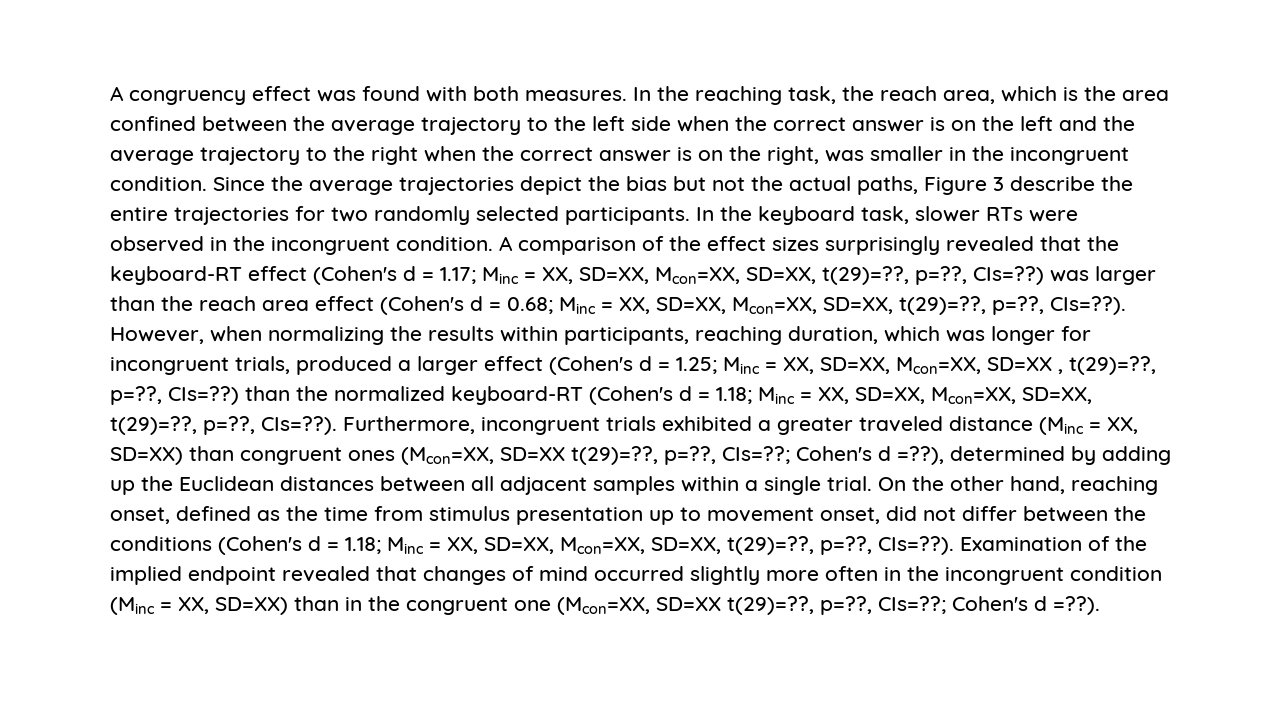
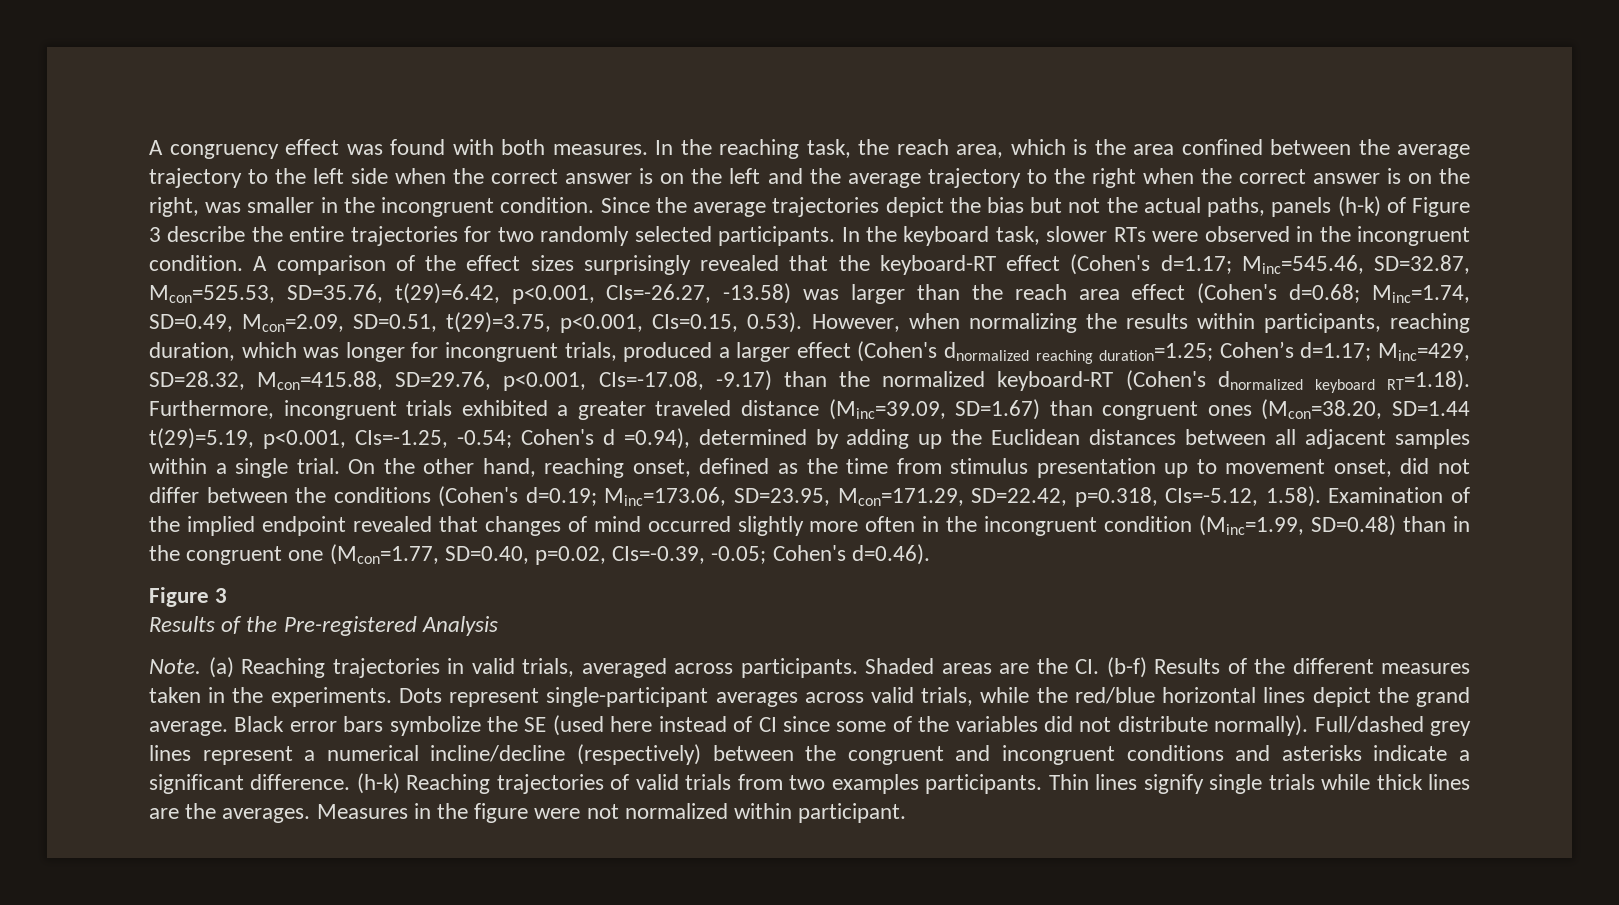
- Since the average trajectories depict the bias but not the actual paths, Figure 3 describe the entire trajectories for two randomly selected participants.
+ Since the average trajectories depict the bias but not the actual paths, panels (h-k) of Figure 3 describe the entire trajectories for two randomly selected participants.
- A comparison of the effect sizes surprisingly revealed that the keyboard-RT effect (Cohen's d = 1.17; Minc = XX, SD=XX, Mcon=XX, SD=XX, t(29)=??, p=??, CIs=??) was larger than the reach area effect (Cohen's d = 0.68; Minc = XX, SD=XX, Mcon=XX, SD=XX, t(29)=??, p=??, CIs=??). However, when normalizing the results within participants, reaching duration, which was longer for incongruent trials, produced a larger effect (Cohen's d = 1.25; Minc = XX, SD=XX, Mcon=XX, SD=XX , t(29)=??, p=??, CIs=??) than the normalized keyboard-RT (Cohen's d = 1.18; Minc = XX, SD=XX, Mcon=XX, SD=XX, t(29)=??, p=??, CIs=??). Furthermore, incongruent trials exhibited a greater traveled distance (Minc = XX, SD=XX) than congruent ones (Mcon=XX, SD=XX t(29)=??, p=??, CIs=??; Cohen's d =??), determined by adding up the Euclidean distances between all adjacent samples within a single trial.
+ A comparison of the effect sizes surprisingly revealed that the keyboard-RT effect (Cohen's d=1.17; Minc=545.46, SD=32.87, Mcon=525.53, SD=35.76, t(29)=6.42, p<0.001, CIs=-26.27, -13.58) was larger than the reach area effect (Cohen's d=0.68; Minc=1.74, SD=0.49, Mcon=2.09, SD=0.51, t(29)=3.75, p<0.001, CIs=0.15, 0.53). However, when normalizing the results within participants, reaching duration, which was longer for incongruent trials, produced a larger effect (Cohen's dnormalized reaching duration=1.25; Cohen’s d=1.17; Minc=429, SD=28.32, Mcon=415.88, SD=29.76, p<0.001, CIs=-17.08, -9.17) than the normalized keyboard-RT (Cohen's dnormalized keyboard RT=1.18). Furthermore, incongruent trials exhibited a greater traveled distance (Minc=39.09, SD=1.67) than congruent ones (Mcon=38.20, SD=1.44 t(29)=5.19, p<0.001, CIs=-1.25, -0.54; Cohen's d =0.94), determined by adding up the Euclidean distances between all adjacent samples within a single trial.
- On the other hand, reaching onset, defined as the time from stimulus presentation up to movement onset, did not differ between the conditions (Cohen's d = 1.18; Minc = XX, SD=XX, Mcon=XX, SD=XX, t(29)=??, p=??, CIs=??). Examination of the implied endpoint revealed that changes of mind occurred slightly more often in the incongruent condition (Minc = XX, SD=XX) than in the congruent one (Mcon=XX, SD=XX t(29)=??, p=??, CIs=??; Cohen's d =??).
+ On the other hand, reaching onset, defined as the time from stimulus presentation up to movement onset, did not differ between the conditions (Cohen's d=0.19; Minc=173.06, SD=23.95, Mcon=171.29, SD=22.42, p=0.318, CIs=-5.12, 1.58). Examination of the implied endpoint revealed that changes of mind occurred slightly more often in the incongruent condition (Minc=1.99, SD=0.48) than in the congruent one (Mcon=1.77, SD=0.40, p=0.02, CIs=-0.39, -0.05; Cohen's d=0.46).
+ Figure 3
+ Results of the Pre-registered Analysis
+ Note. (a) Reaching trajectories in valid trials, averaged across participants. Shaded areas are the CI. (b-f) Results of the different measures taken in the experiments. Dots represent single-participant averages across valid trials, while the red/blue horizontal lines depict the grand average. Black error bars symbolize the SE (used here instead of CI since some of the variables did not distribute normally). Full/dashed grey lines represent a numerical incline/decline (respectively) between the congruent and incongruent conditions and asterisks indicate a significant difference. (h-k) Reaching trajectories of valid trials from two examples participants. Thin lines signify single trials while thick lines are the averages. Measures in the figure were not normalized within participant.

